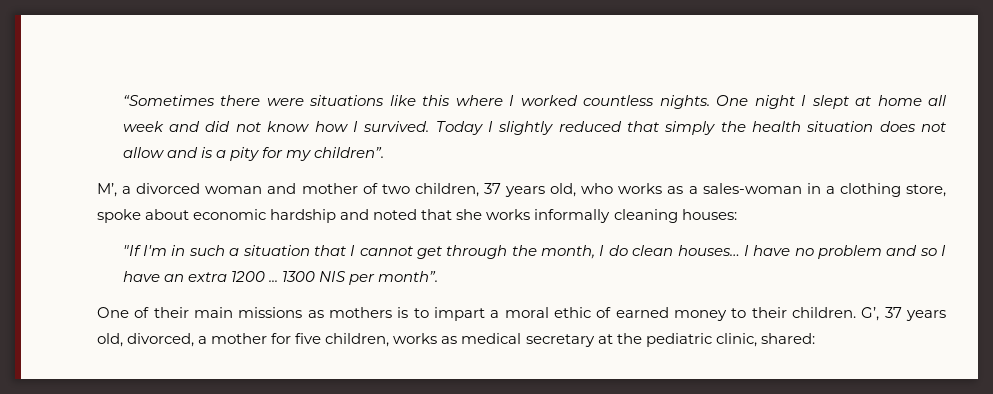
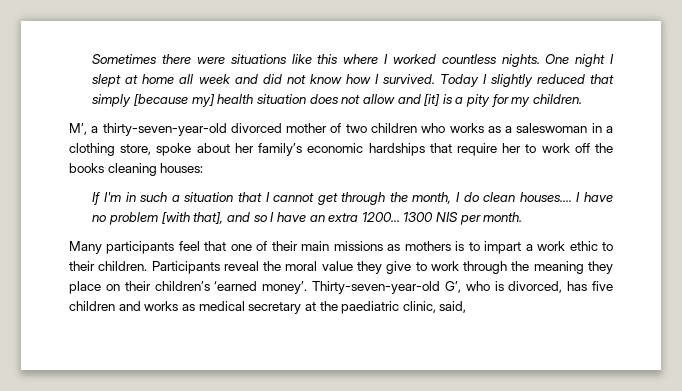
- “Sometimes there were situations like this where I worked countless nights.
+ Sometimes there were situations like this where I worked countless nights.
- Today I slightly reduced that simply the health situation does not allow and is a pity for my children”.
+ Today I slightly reduced that simply [because my] health situation does not allow and [it] is a pity for my children.
- M’, a divorced woman and mother of two children, 37 years old, who works as a sales-woman in a clothing store, spoke about economic hardship and noted that she works informally cleaning houses:
+ M’, a thirty-seven-year-old divorced mother of two children who works as a saleswoman in a clothing store, spoke about her family’s economic hardships that require her to work off the books cleaning houses:
- "If I'm in such a situation that I cannot get through the month, I do clean houses…
+ If I'm in such a situation that I cannot get through the month, I do clean houses.…
- I have no problem and so I have an extra 1200 ...
+ I have no problem [with that], and so I have an extra 1200...
- 1300 NIS per month”.
- One of their main missions as mothers is to impart a moral ethic of earned money to their children. G’, 37 years old, divorced, a mother for five children, works as medical secretary at the pediatric clinic, shared:
+ 1300 NIS per month.
+ Many participants feel that one of their main missions as mothers is to impart a work ethic to their children. Participants reveal the moral value they give to work through the meaning they place on their children’s ‘earned money’. Thirty-seven-year-old G’, who is divorced, has five children and works as medical secretary at the paediatric clinic, said,

